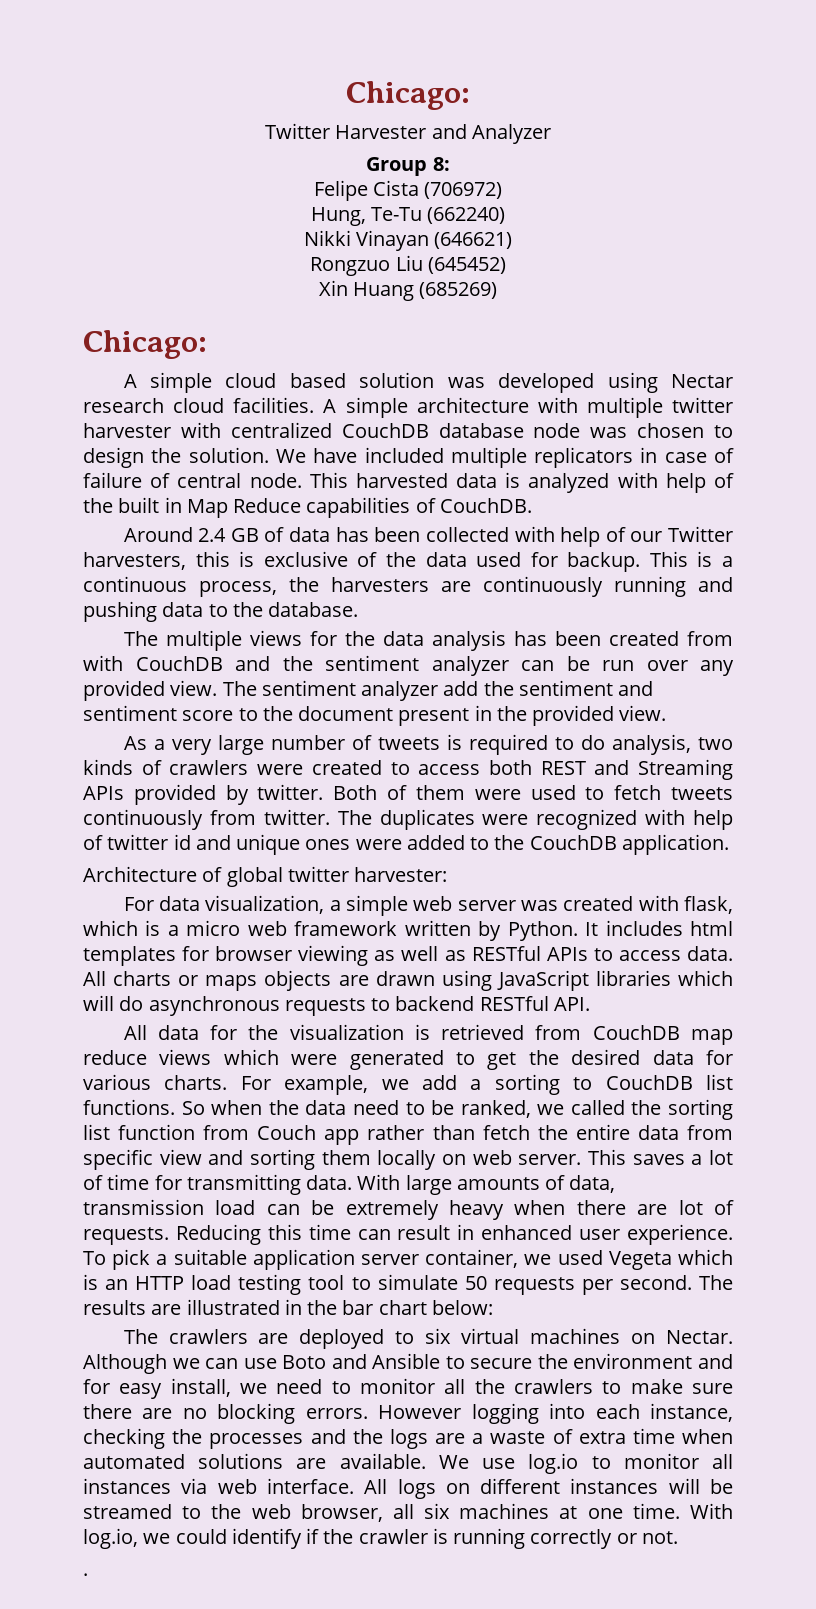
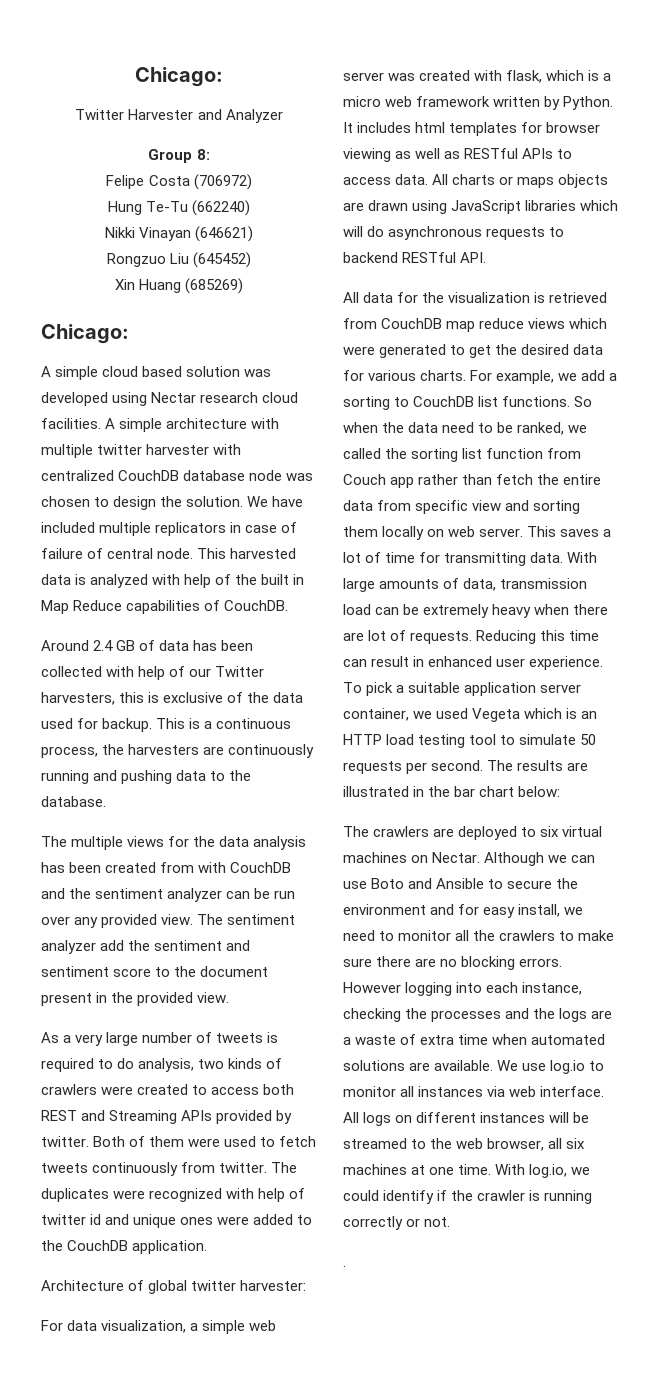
- Felipe Cista (706972)
+ Felipe Costa (706972)
- Hung, Te-Tu (662240)
+ Hung Te-Tu (662240)

